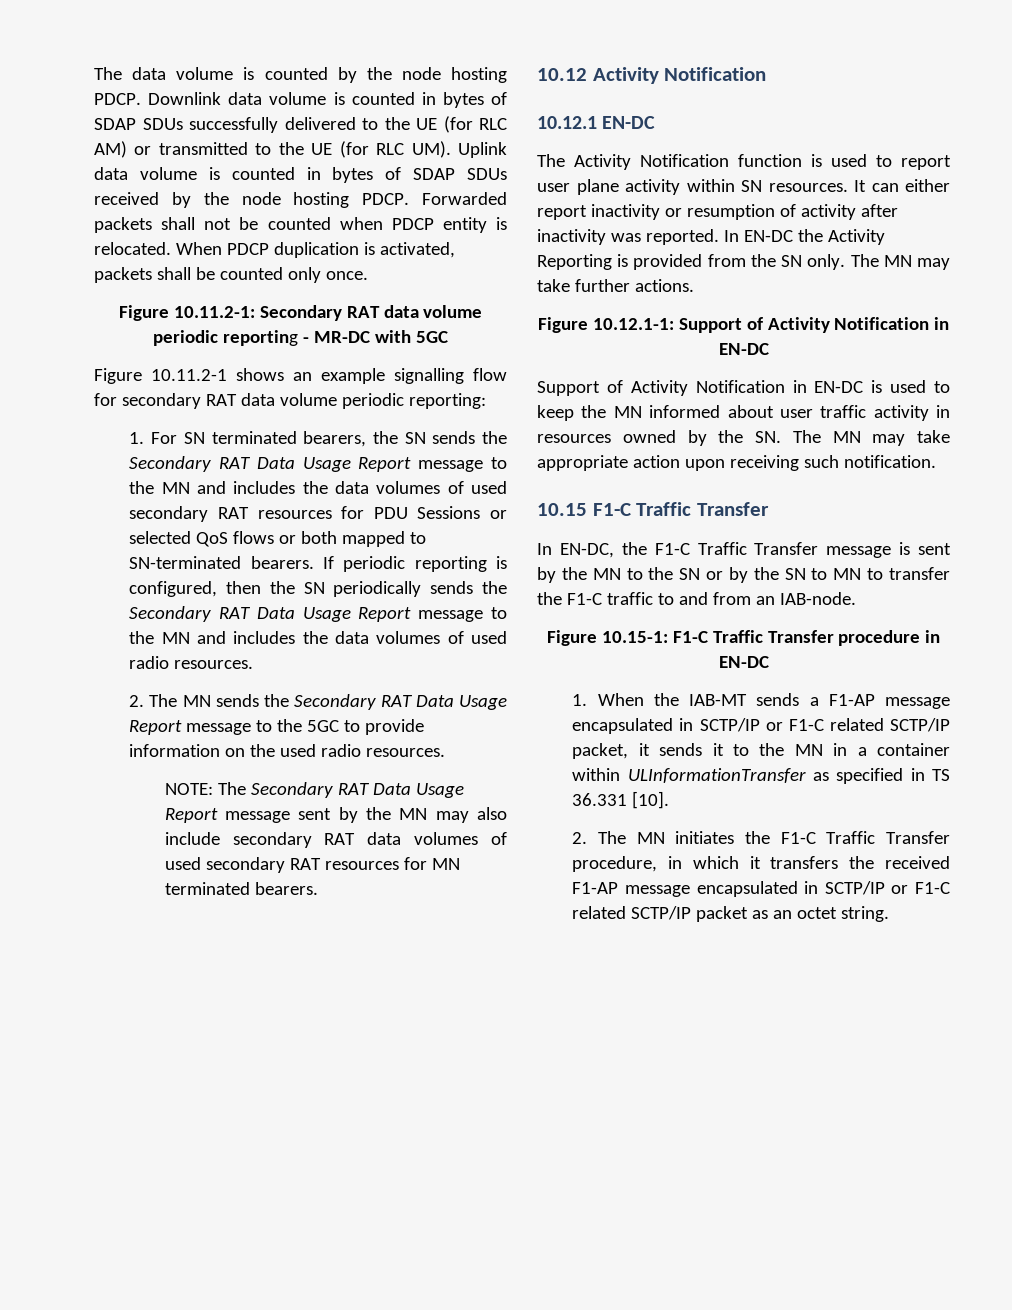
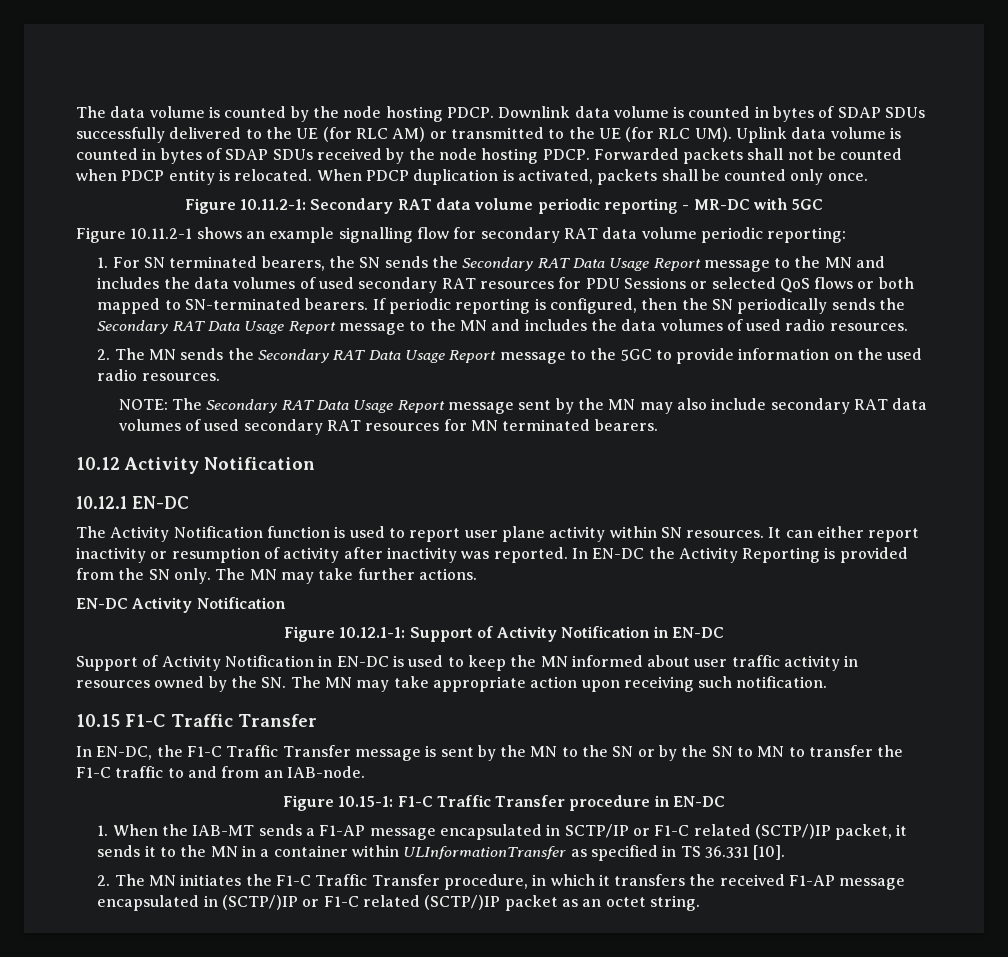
+ EN-DC Activity Notification
- 1. When the IAB-MT sends a F1-AP message encapsulated in SCTP/IP or F1-C related SCTP/IP packet, it sends it to the MN in a container within ULInformationTransfer as specified in TS 36.331 [10].
+ 1. When the IAB-MT sends a F1-AP message encapsulated in SCTP/IP or F1-C related (SCTP/)IP packet, it sends it to the MN in a container within ULInformationTransfer as specified in TS 36.331 [10].
- 2. The MN initiates the F1-C Traffic Transfer procedure, in which it transfers the received F1-AP message encapsulated in SCTP/IP or F1-C related SCTP/IP packet as an octet string.
+ 2. The MN initiates the F1-C Traffic Transfer procedure, in which it transfers the received F1-AP message encapsulated in (SCTP/)IP or F1-C related (SCTP/)IP packet as an octet string.

